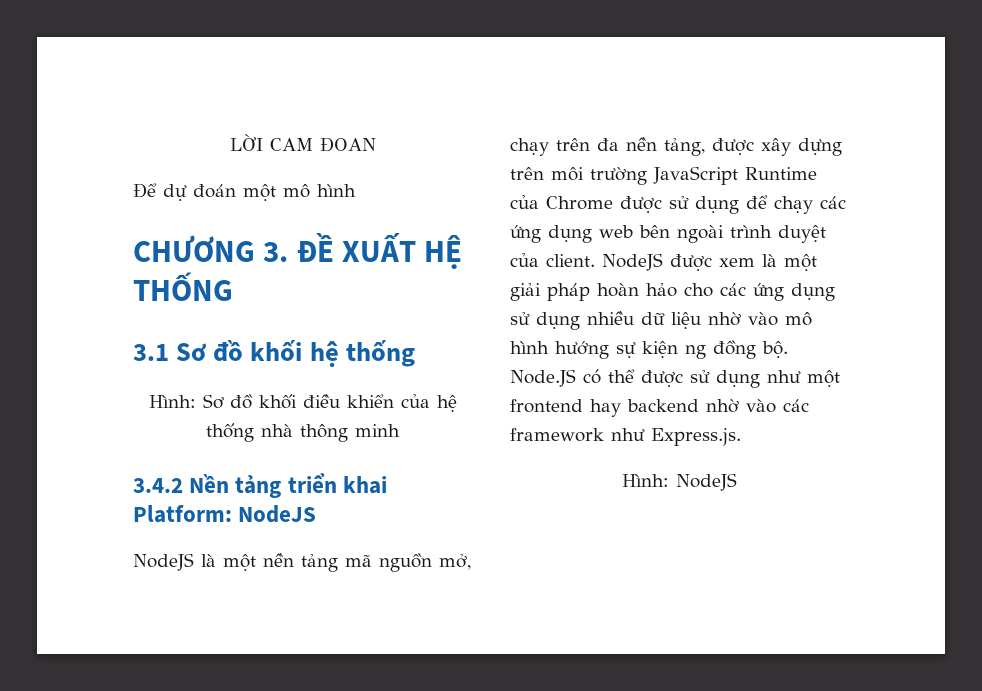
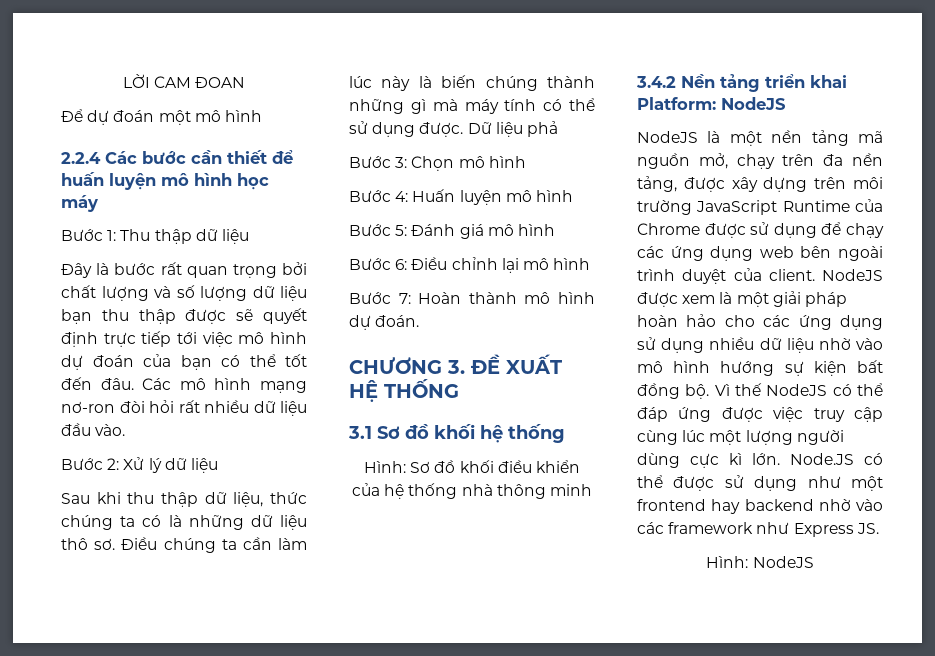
+ 2.2.4 Các bước cần thiết để huấn luyện mô hình học máy
+ Bước 1: Thu thập dữ liệu
+ Đây là bước rất quan trọng bởi chất lượng và số lượng dữ liệu bạn thu thập được sẽ quyết định trực tiếp tới việc mô hình dự đoán của bạn có thể tốt đến đâu. Các mô hình mạng nơ-ron đòi hỏi rất nhiều dữ liệu đầu vào.
+ Bước 2: Xử lý dữ liệu
+ Sau khi thu thập dữ liệu, thức chúng ta có là những dữ liệu thô sơ. Điều chúng ta cần làm lúc này là biến chúng thành những gì mà máy tính có thể sử dụng được. Dữ liệu phả
+ Bước 3: Chọn mô hình
+ Bước 4: Huấn luyện mô hình
+ Bước 5: Đánh giá mô hình
+ Bước 6: Điều chỉnh lại mô hình
+ Bước 7: Hoàn thành mô hình dự đoán.
- NodeJS được xem là một giải pháp hoàn hảo cho các ứng dụng sử dụng nhiều dữ liệu nhờ vào mô hình hướng sự kiện ng đồng bộ.
+ NodeJS được xem là một giải pháp hoàn hảo cho các ứng dụng sử dụng nhiều dữ liệu nhờ vào mô hình hướng sự kiện bất đồng bộ.
+ Vì thế NodeJS có thể đáp ứng được việc truy cập cùng lúc một lượng người dùng cực kì lớn.
- Node.JS có thể được sử dụng như một frontend hay backend nhờ vào các framework như Express.js.
+ Node.JS có thể được sử dụng như một frontend hay backend nhờ vào các framework như Express JS.

